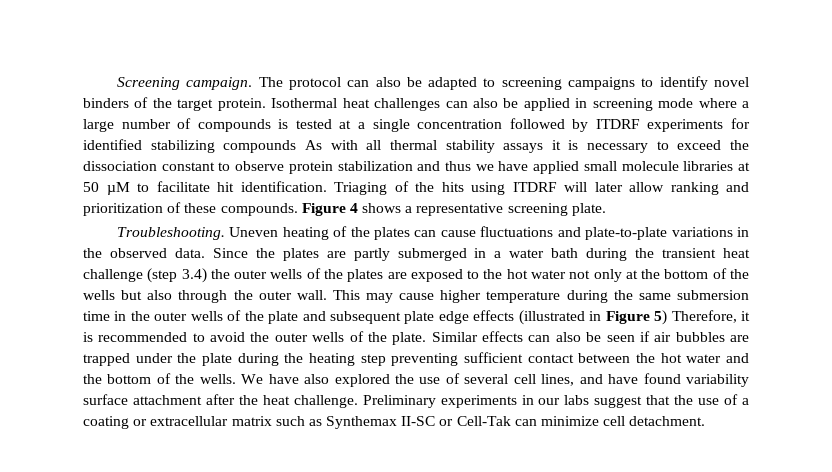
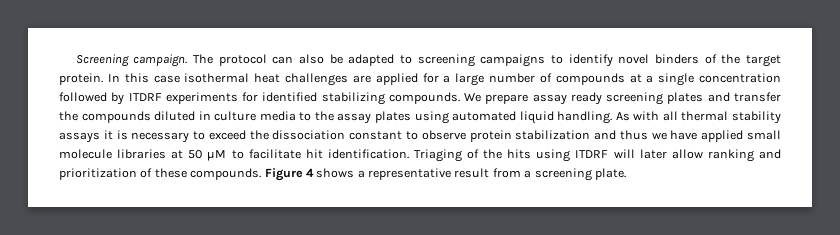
- Isothermal heat challenges can also be applied in screening mode where a large number of compounds is tested at a single concentration followed by ITDRF experiments for identified stabilizing compounds As with all thermal stability assays it is necessary to exceed the dissociation constant to observe protein stabilization and thus we have applied small molecule libraries at 50 µM to facilitate hit identification.
+ In this case isothermal heat challenges are applied for a large number of compounds at a single concentration followed by ITDRF experiments for identified stabilizing compounds. We prepare assay ready screening plates and transfer the compounds diluted in culture media to the assay plates using automated liquid handling. As with all thermal stability assays it is necessary to exceed the dissociation constant to observe protein stabilization and thus we have applied small molecule libraries at 50 µM to facilitate hit identification.
- Figure 4 shows a representative screening plate.
+ Figure 4 shows a representative result from a screening plate.
- Troubleshooting. Uneven heating of the plates can cause fluctuations and plate-to-plate variations in the observed data. Since the plates are partly submerged in a water bath during the transient heat challenge (step 3.4) the outer wells of the plates are exposed to the hot water not only at the bottom of the wells but also through the outer wall. This may cause higher temperature during the same submersion time in the outer wells of the plate and subsequent plate edge effects (illustrated in Figure 5) Therefore, it is recommended to avoid the outer wells of the plate. Similar effects can also be seen if air bubbles are trapped under the plate during the heating step preventing sufficient contact between the hot water and the bottom of the wells. We have also explored the use of several cell lines, and have found variability surface attachment after the heat challenge. Preliminary experiments in our labs suggest that the use of a coating or extracellular matrix such as Synthemax II-SC or Cell-Tak can minimize cell detachment.

